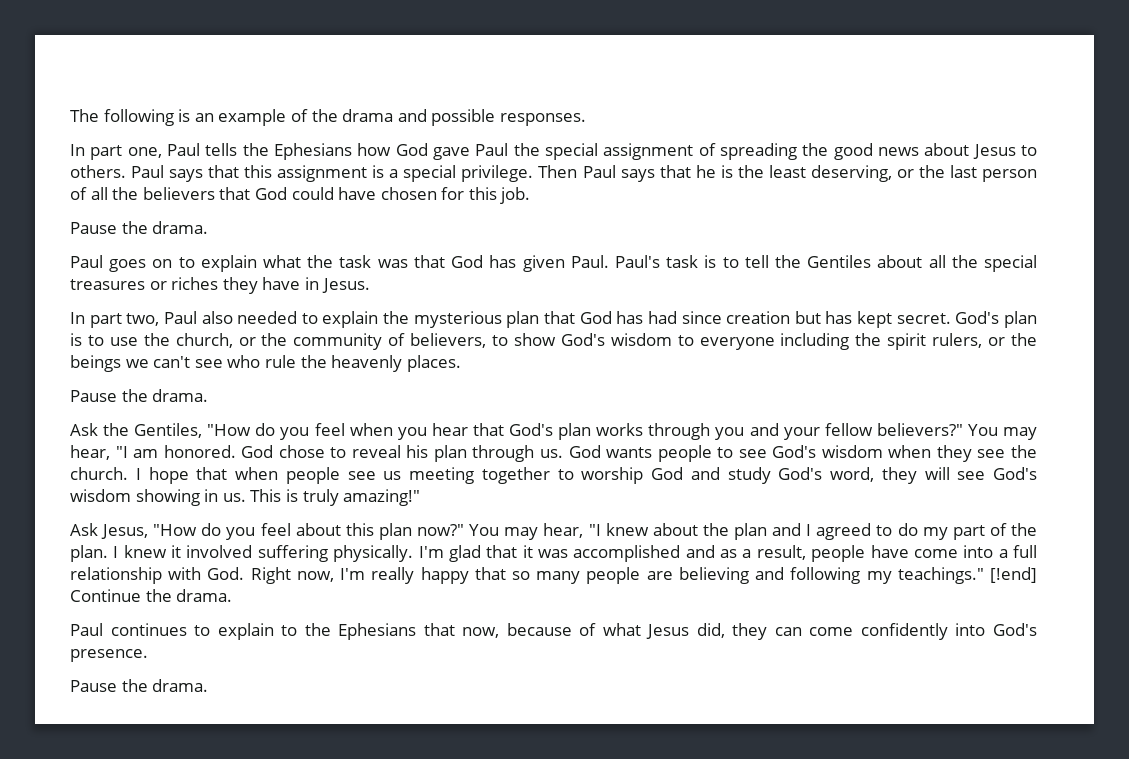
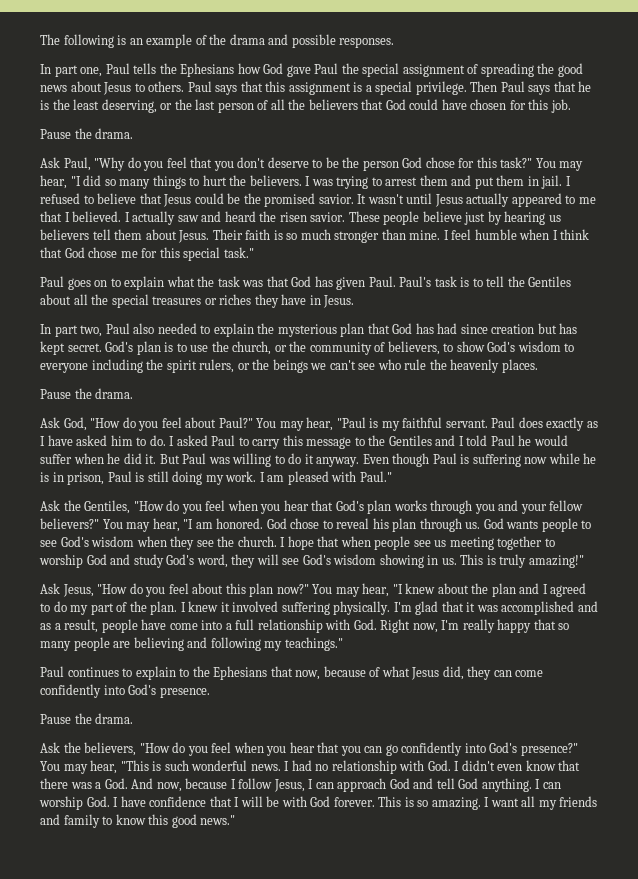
+ Ask Paul, "Why do you feel that you don't deserve to be the person God chose for this task?" You may hear, "I did so many things to hurt the believers. I was trying to arrest them and put them in jail. I refused to believe that Jesus could be the promised savior. It wasn't until Jesus actually appeared to me that I believed. I actually saw and heard the risen savior. These people believe just by hearing us believers tell them about Jesus. Their faith is so much stronger than mine. I feel humble when I think that God chose me for this special task."
+ Ask God, "How do you feel about Paul?" You may hear, "Paul is my faithful servant. Paul does exactly as I have asked him to do. I asked Paul to carry this message to the Gentiles and I told Paul he would suffer when he did it. But Paul was willing to do it anyway. Even though Paul is suffering now while he is in prison, Paul is still doing my work. I am pleased with Paul."
- [!end] Continue the drama.
+ Ask the believers, "How do you feel when you hear that you can go confidently into God's presence?" You may hear, "This is such wonderful news. I had no relationship with God. I didn't even know that there was a God. And now, because I follow Jesus, I can approach God and tell God anything. I can worship God. I have confidence that I will be with God forever. This is so amazing. I want all my friends and family to know this good news."

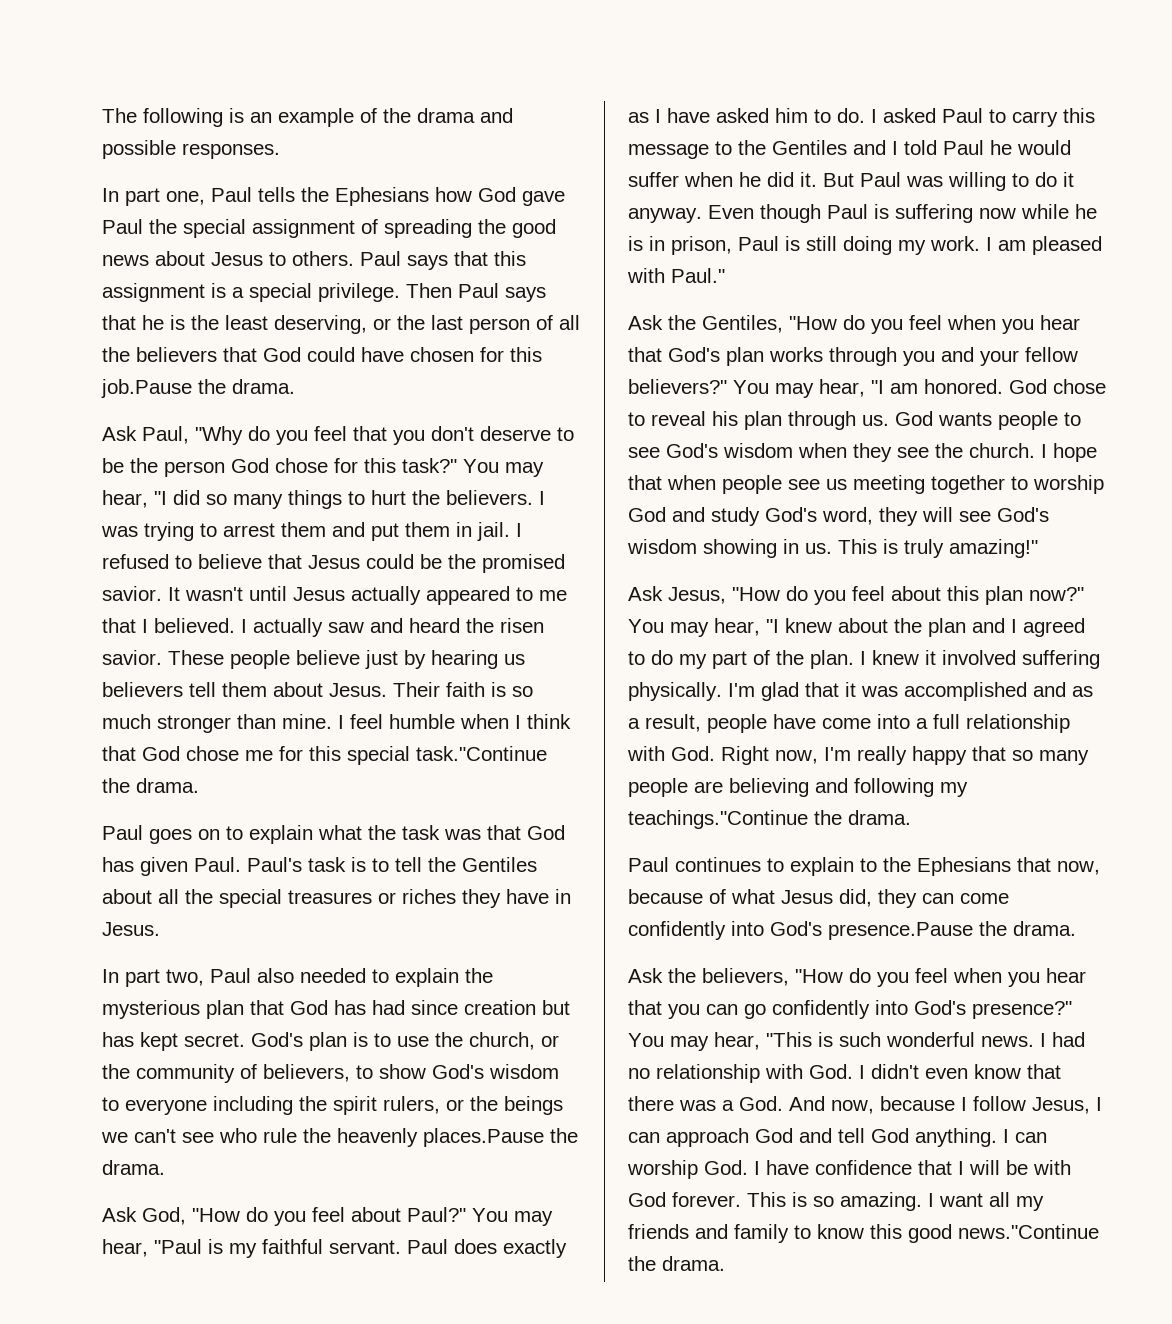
- Then Paul says that he is the least deserving, or the last person of all the believers that God could have chosen for this job.
- Pause the drama.
+ Then Paul says that he is the least deserving, or the last person of all the believers that God could have chosen for this job.Pause the drama.
- I feel humble when I think that God chose me for this special task."
+ I feel humble when I think that God chose me for this special task."Continue the drama.
- God's plan is to use the church, or the community of believers, to show God's wisdom to everyone including the spirit rulers, or the beings we can't see who rule the heavenly places.
- Pause the drama.
+ God's plan is to use the church, or the community of believers, to show God's wisdom to everyone including the spirit rulers, or the beings we can't see who rule the heavenly places.Pause the drama.
- I'm glad that it was accomplished and as a result, people have come into a full relationship with God. Right now, I'm really happy that so many people are believing and following my teachings."
+ I'm glad that it was accomplished and as a result, people have come into a full relationship with God. Right now, I'm really happy that so many people are believing and following my teachings."Continue the drama.
- Paul continues to explain to the Ephesians that now, because of what Jesus did, they can come confidently into God's presence.
- Pause the drama.
+ Paul continues to explain to the Ephesians that now, because of what Jesus did, they can come confidently into God's presence.Pause the drama.
- I want all my friends and family to know this good news."
+ I want all my friends and family to know this good news."Continue the drama.

